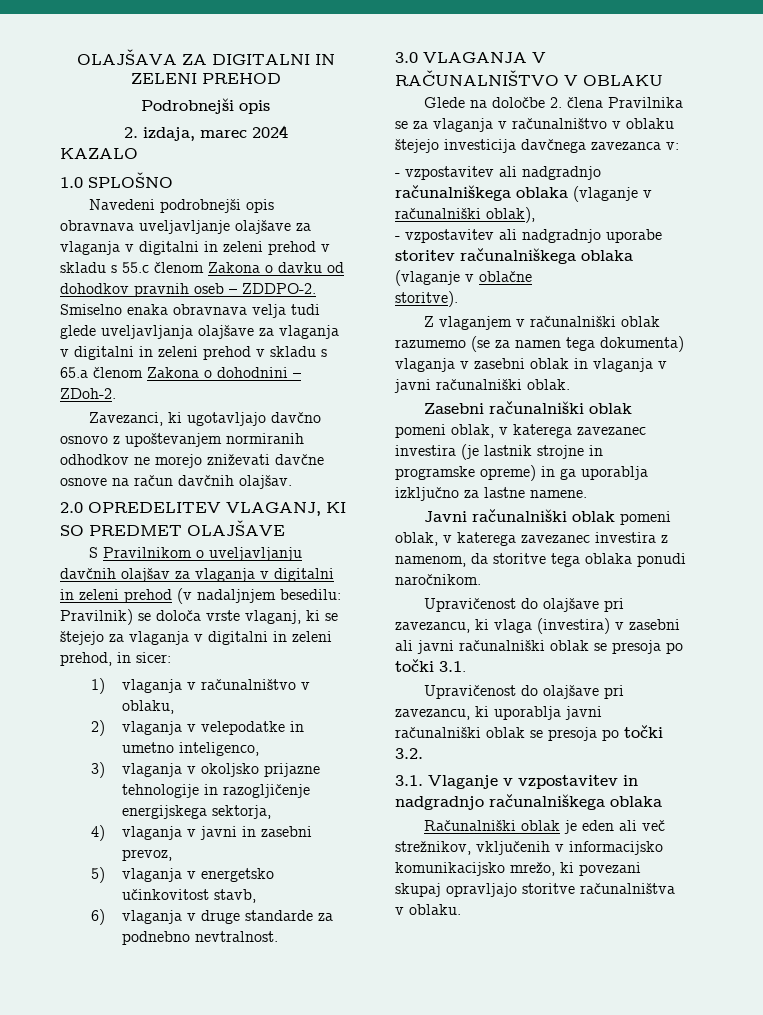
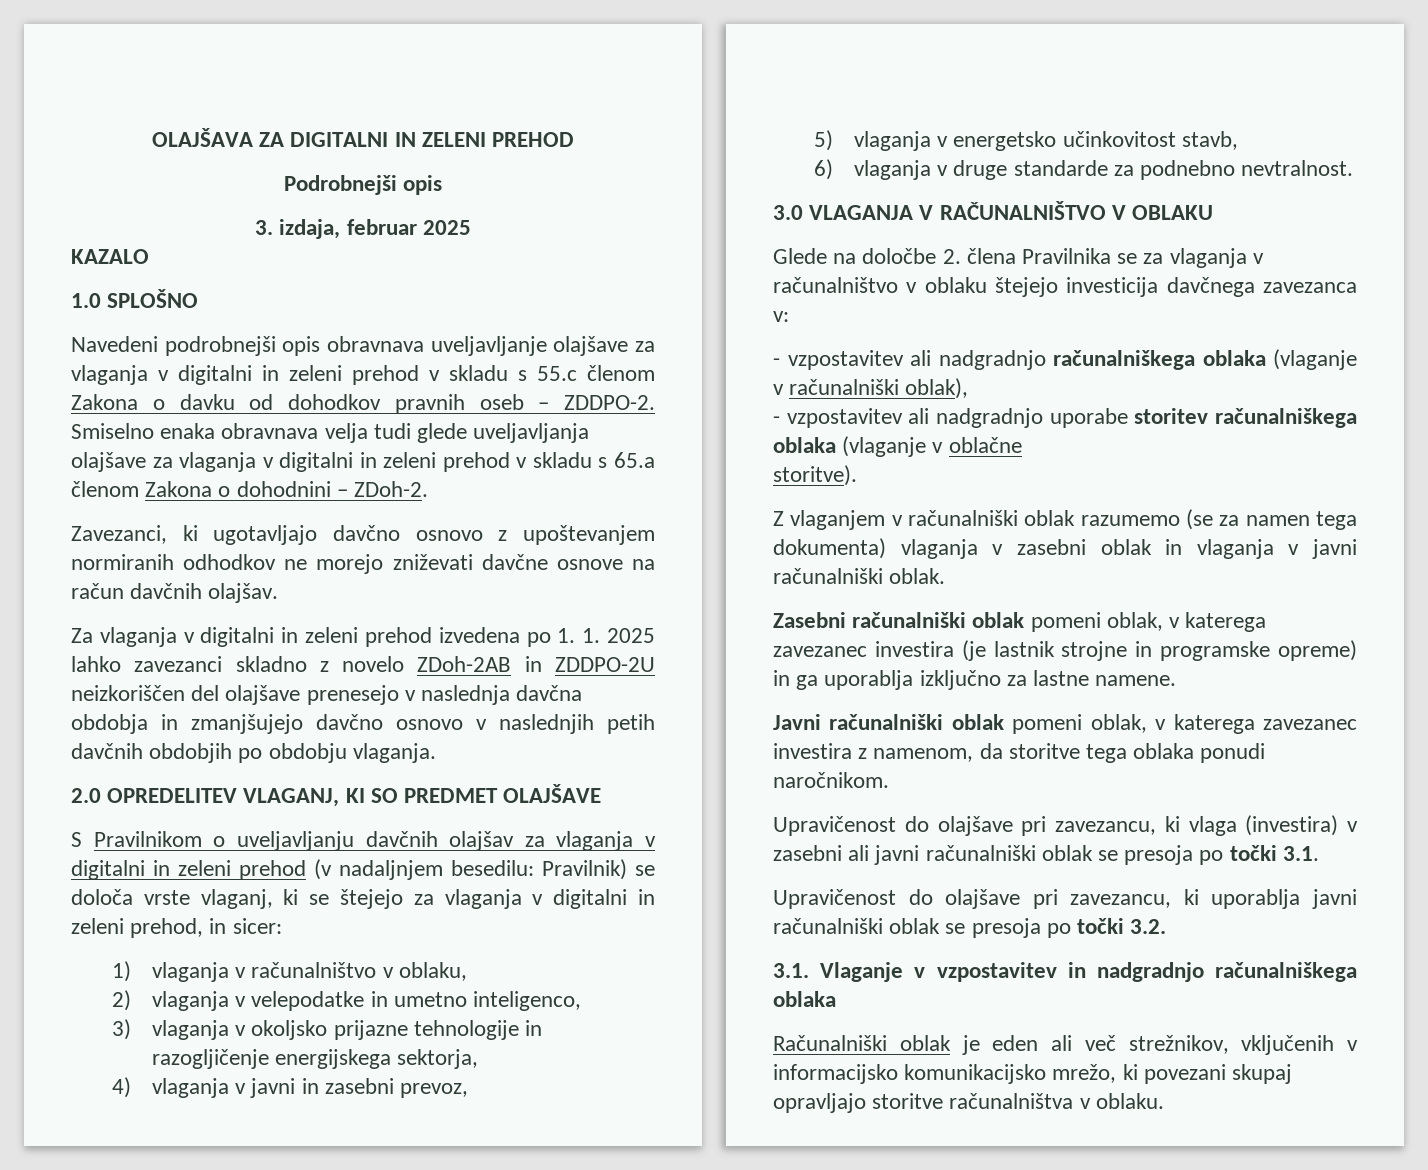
- 2. izdaja, marec 2024
+ 3. izdaja, februar 2025
+ Za vlaganja v digitalni in zeleni prehod izvedena po 1. 1. 2025 lahko zavezanci skladno z novelo ZDoh-2AB in ZDDPO-2U neizkoriščen del olajšave prenesejo v naslednja davčna obdobja in zmanjšujejo davčno osnovo v naslednjih petih davčnih obdobjih po obdobju vlaganja.

